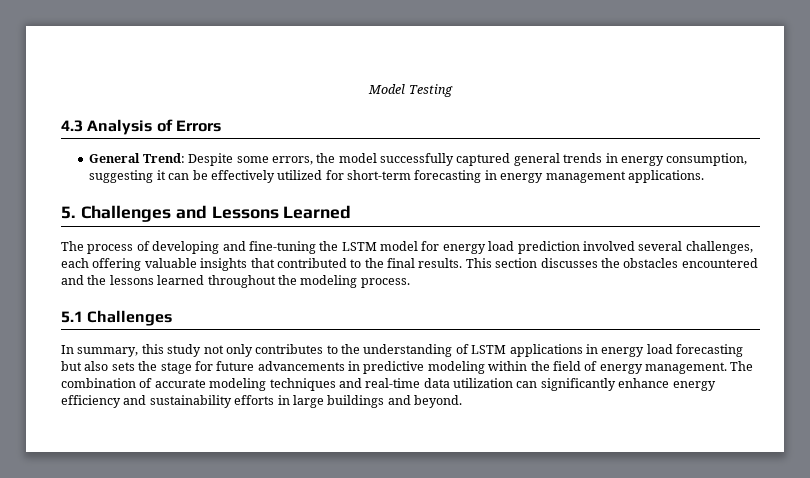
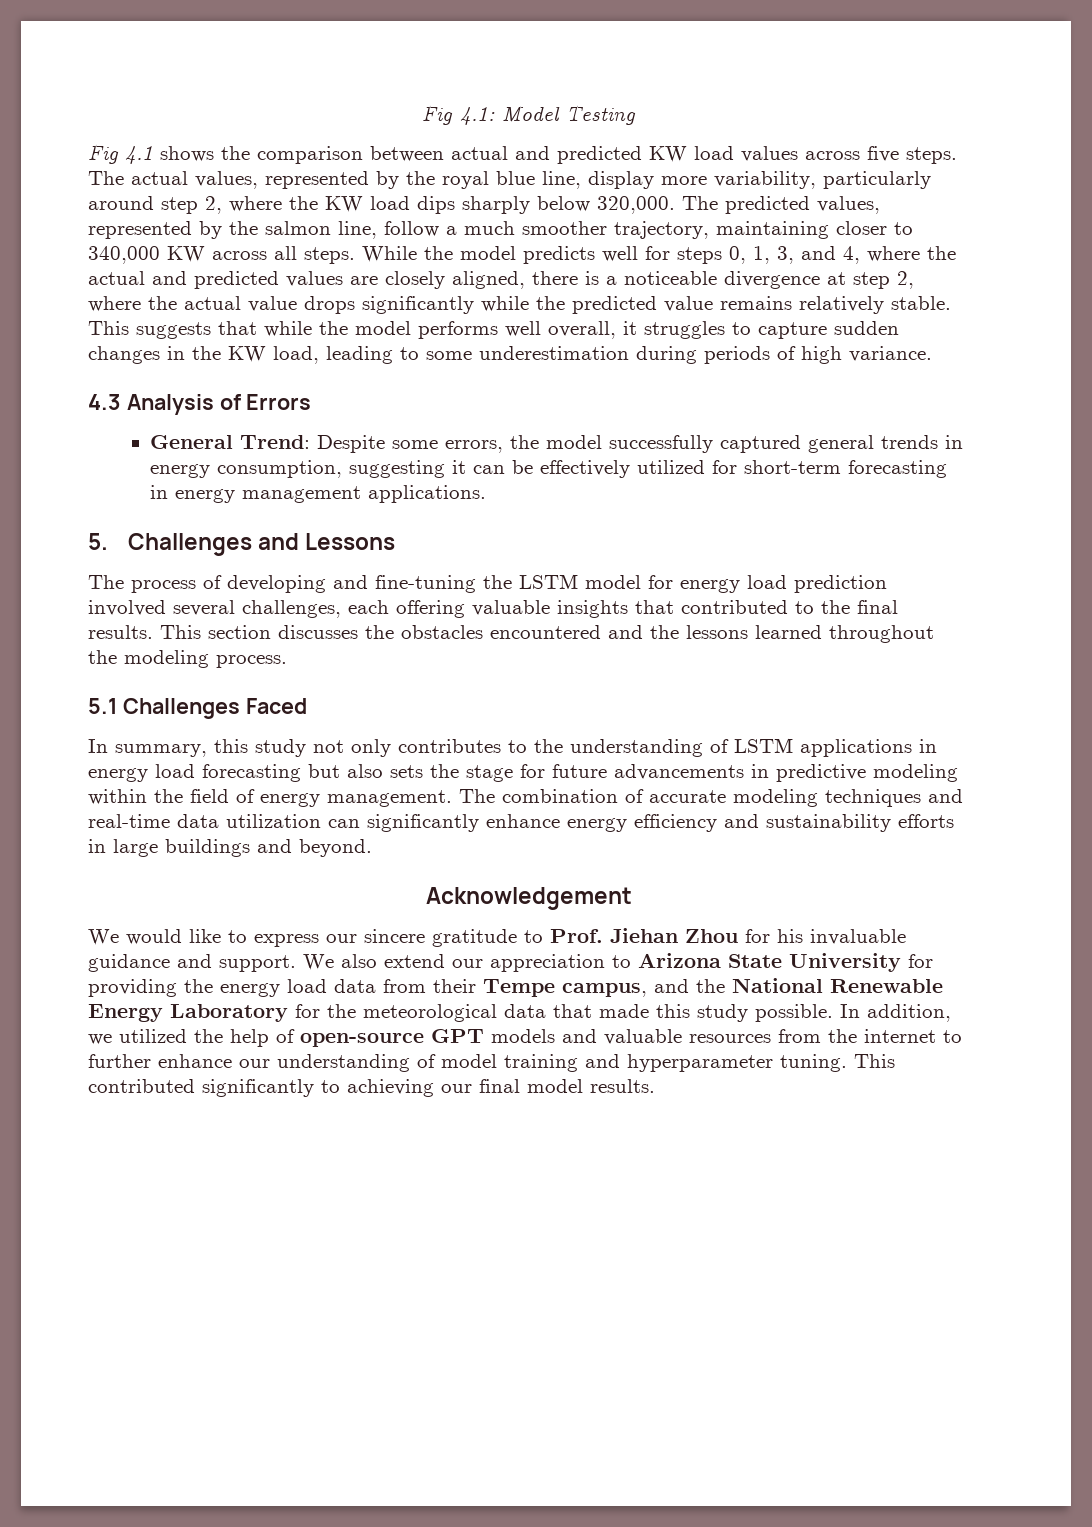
- Model Testing
+ Fig 4.1: Model Testing
+ Fig 4.1 shows the comparison between actual and predicted KW load values across five steps. The actual values, represented by the royal blue line, display more variability, particularly around step 2, where the KW load dips sharply below 320,000. The predicted values, represented by the salmon line, follow a much smoother trajectory, maintaining closer to 340,000 KW across all steps. While the model predicts well for steps 0, 1, 3, and 4, where the actual and predicted values are closely aligned, there is a noticeable divergence at step 2, where the actual value drops significantly while the predicted value remains relatively stable. This suggests that while the model performs well overall, it struggles to capture sudden changes in the KW load, leading to some underestimation during periods of high variance.
- 5. Challenges and Lessons Learned
+ 5. Challenges and Lessons
- 5.1 Challenges
+ 5.1 Challenges Faced
+ Acknowledgement
+ We would like to express our sincere gratitude to Prof. Jiehan Zhou for his invaluable guidance and support. We also extend our appreciation to Arizona State University for providing the energy load data from their Tempe campus, and the National Renewable Energy Laboratory for the meteorological data that made this study possible. In addition, we utilized the help of open-source GPT models and valuable resources from the internet to further enhance our understanding of model training and hyperparameter tuning. This contributed significantly to achieving our final model results.

